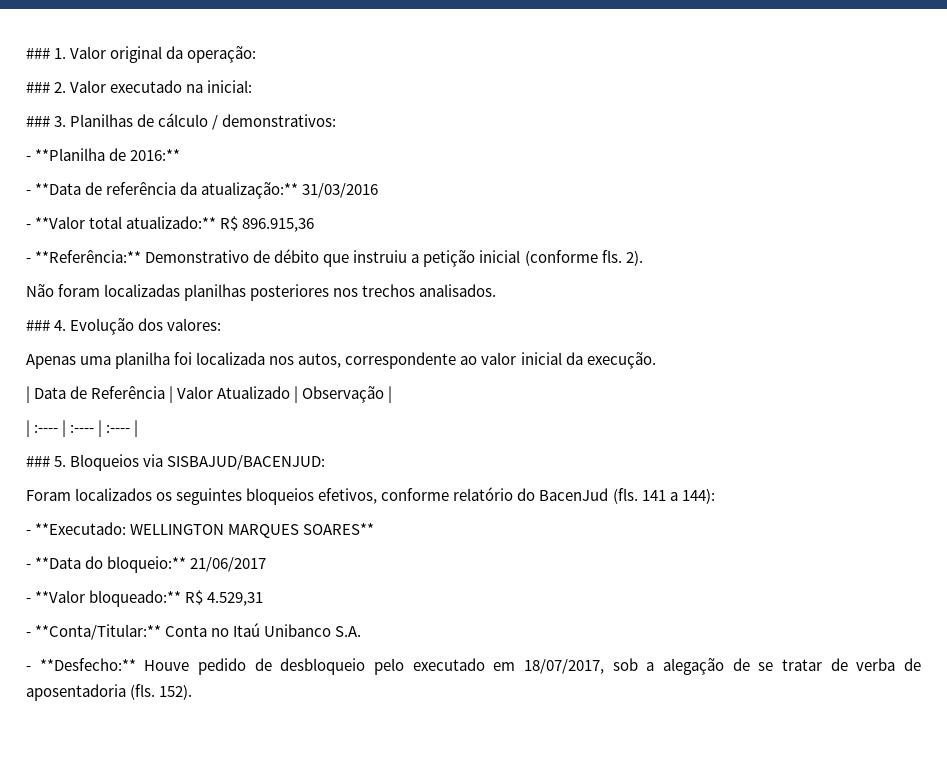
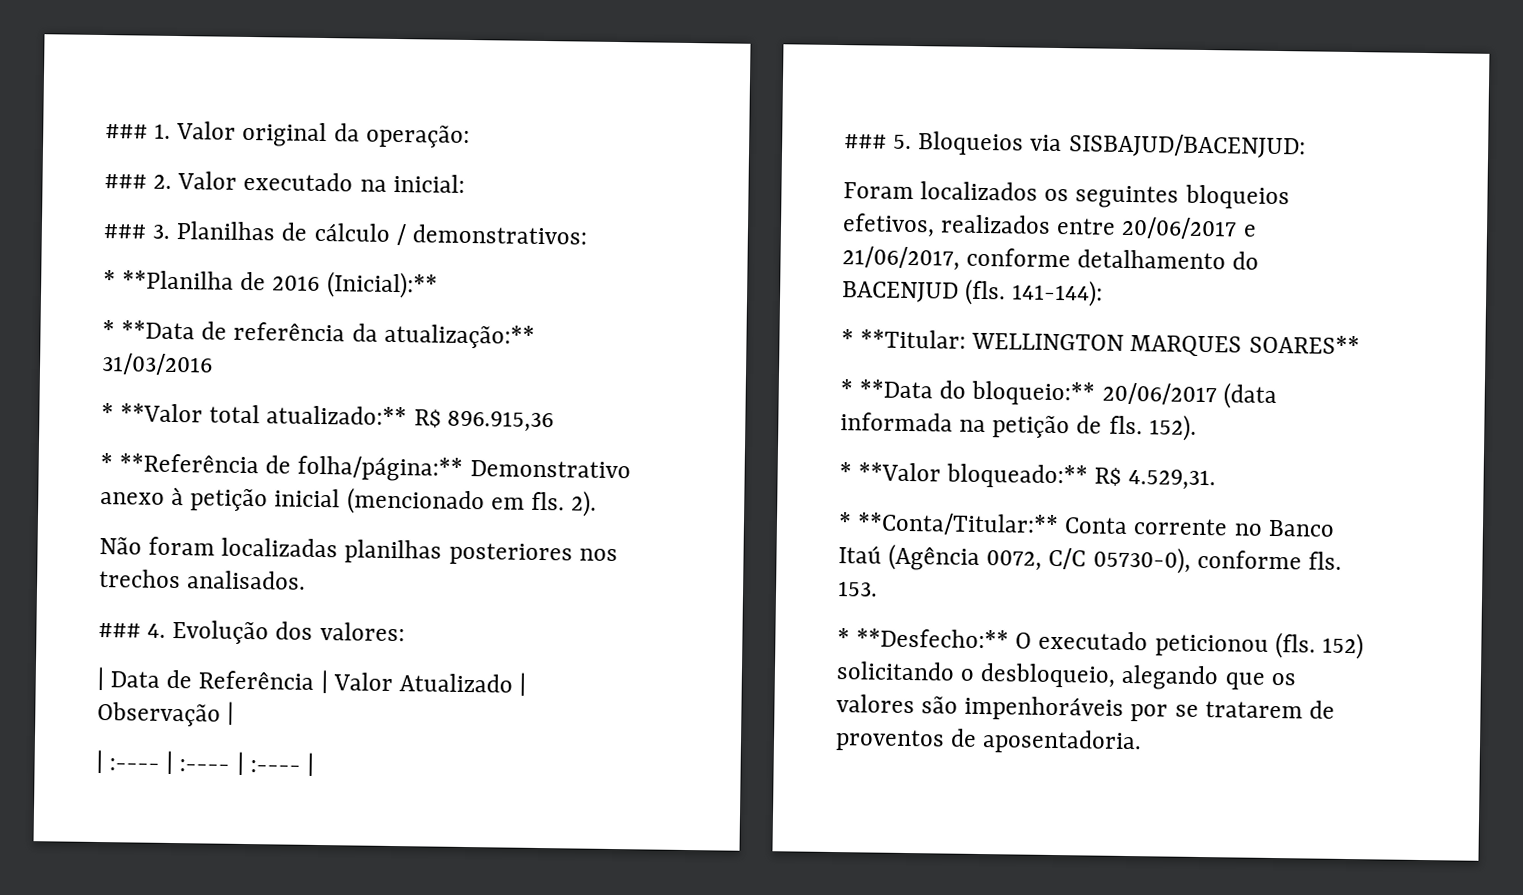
- - **Planilha de 2016:**
- - **Data de referência da atualização:** 31/03/2016
+ * **Planilha de 2016 (Inicial):**
+ * **Data de referência da atualização:** 31/03/2016
- - **Valor total atualizado:** R$ 896.915,36
+ * **Valor total atualizado:** R$ 896.915,36
- - **Referência:** Demonstrativo de débito que instruiu a petição inicial (conforme fls.
+ * **Referência de folha/página:** Demonstrativo anexo à petição inicial (mencionado em fls.
- Apenas uma planilha foi localizada nos autos, correspondente ao valor inicial da execução.
- Foram localizados os seguintes bloqueios efetivos, conforme relatório do BacenJud (fls. 141 a 144):
- - **Executado: WELLINGTON MARQUES SOARES**
+ Foram localizados os seguintes bloqueios efetivos, realizados entre 20/06/2017 e 21/06/2017, conforme detalhamento do BACENJUD (fls. 141-144):
+ * **Titular: WELLINGTON MARQUES SOARES**
- - **Data do bloqueio:** 21/06/2017
- - **Valor bloqueado:** R$ 4.529,31
- - **Conta/Titular:** Conta no Itaú Unibanco S.A.
- - **Desfecho:** Houve pedido de desbloqueio pelo executado em 18/07/2017, sob a alegação de se tratar de verba de aposentadoria (fls. 152).
+ * **Data do bloqueio:** 20/06/2017 (data informada na petição de fls. 152).
+ * **Valor bloqueado:** R$ 4.529,31.
+ * **Conta/Titular:** Conta corrente no Banco Itaú (Agência 0072, C/C 05730-0), conforme fls. 153.
+ * **Desfecho:** O executado peticionou (fls. 152) solicitando o desbloqueio, alegando que os valores são impenhoráveis por se tratarem de proventos de aposentadoria.

